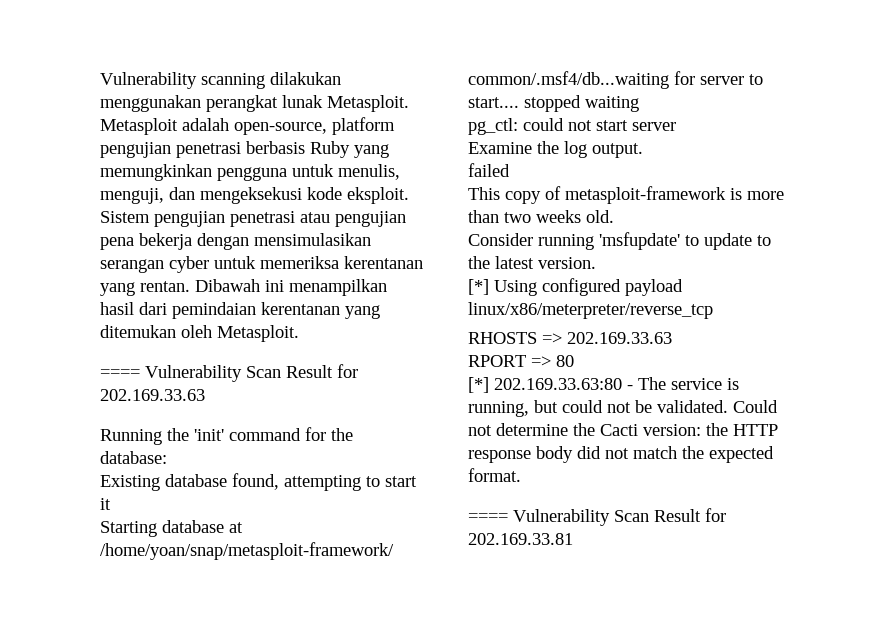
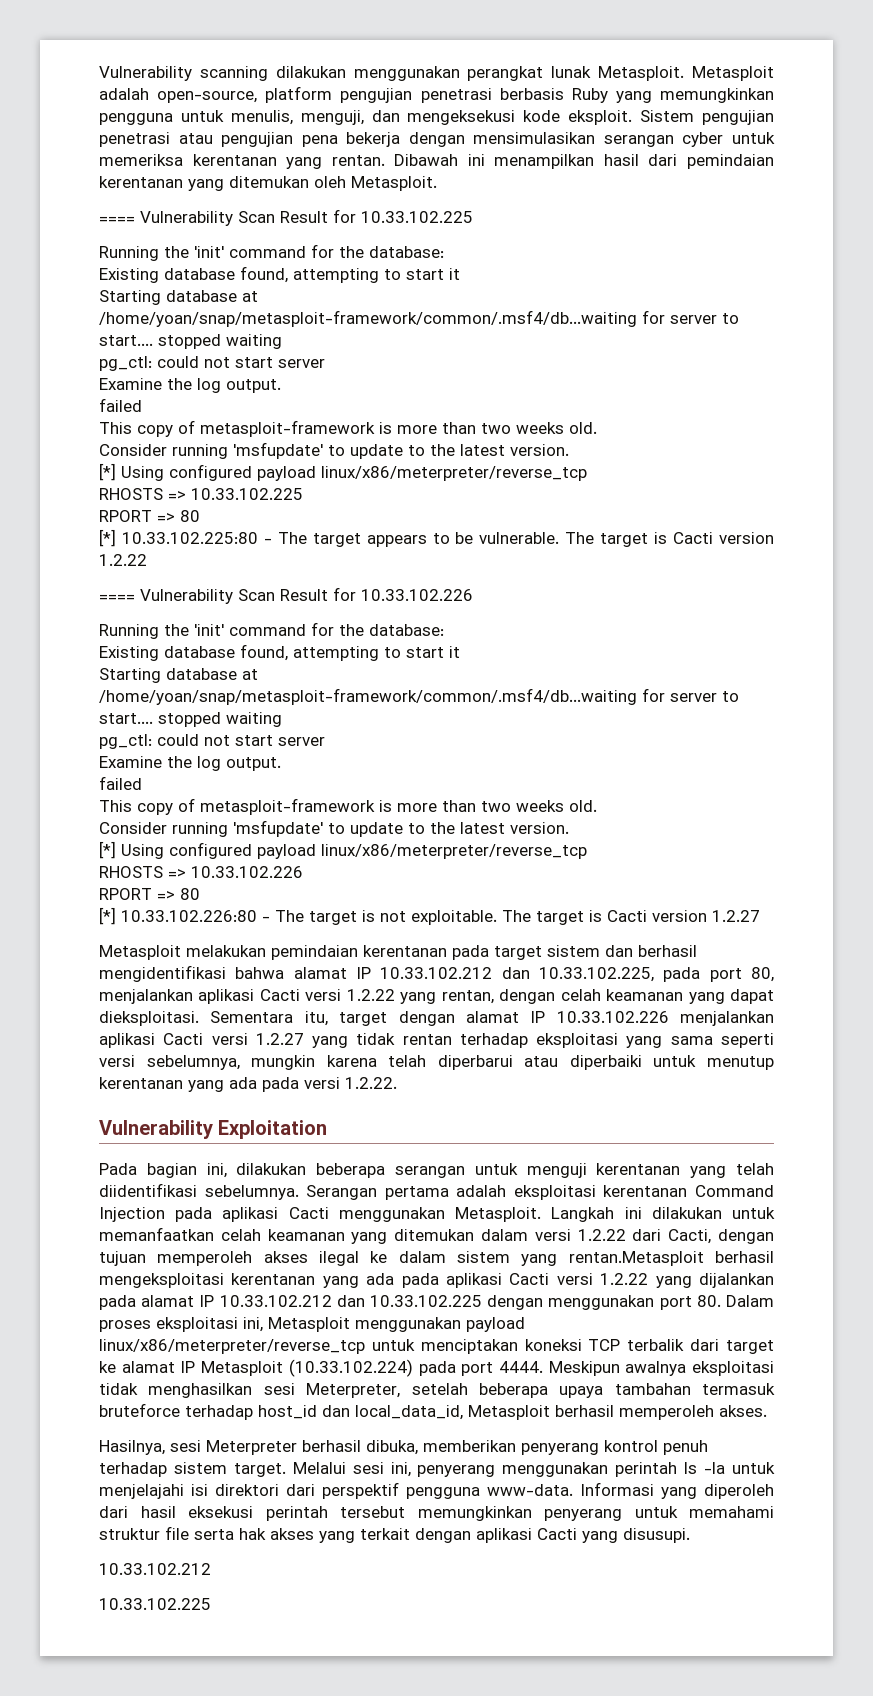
- ==== Vulnerability Scan Result for 202.169.33.63
+ ==== Vulnerability Scan Result for 10.33.102.225
- RHOSTS => 202.169.33.63
+ RHOSTS => 10.33.102.225
  RPORT => 80
- [*] 202.169.33.63:80 - The service is running, but could not be validated. Could not determine the Cacti version: the HTTP response body did not match the expected format.
- ==== Vulnerability Scan Result for 202.169.33.81
+ [*] 10.33.102.225:80 - The target appears to be vulnerable. The target is Cacti version 1.2.22
+ ==== Vulnerability Scan Result for 10.33.102.226
+ Running the 'init' command for the database:
+ Existing database found, attempting to start it
+ Starting database at /home/yoan/snap/metasploit-framework/common/.msf4/db...waiting for server to start.... stopped waiting
+ pg_ctl: could not start server
+ Examine the log output.
+ failed
+ This copy of metasploit-framework is more than two weeks old.
+ Consider running 'msfupdate' to update to the latest version.
+ [*] Using configured payload linux/x86/meterpreter/reverse_tcp
+ RHOSTS => 10.33.102.226
+ RPORT => 80
+ [*] 10.33.102.226:80 - The target is not exploitable. The target is Cacti version 1.2.27
+ Metasploit melakukan pemindaian kerentanan pada target sistem dan berhasil mengidentifikasi bahwa alamat IP 10.33.102.212 dan 10.33.102.225, pada port 80, menjalankan aplikasi Cacti versi 1.2.22 yang rentan, dengan celah keamanan yang dapat dieksploitasi. Sementara itu, target dengan alamat IP 10.33.102.226 menjalankan aplikasi Cacti versi 1.2.27 yang tidak rentan terhadap eksploitasi yang sama seperti versi sebelumnya, mungkin karena telah diperbarui atau diperbaiki untuk menutup kerentanan yang ada pada versi 1.2.22.
+ Vulnerability Exploitation
+ Pada bagian ini, dilakukan beberapa serangan untuk menguji kerentanan yang telah diidentifikasi sebelumnya. Serangan pertama adalah eksploitasi kerentanan Command Injection pada aplikasi Cacti menggunakan Metasploit. Langkah ini dilakukan untuk memanfaatkan celah keamanan yang ditemukan dalam versi 1.2.22 dari Cacti, dengan tujuan memperoleh akses ilegal ke dalam sistem yang rentan.Metasploit berhasil mengeksploitasi kerentanan yang ada pada aplikasi Cacti versi 1.2.22 yang dijalankan pada alamat IP 10.33.102.212 dan 10.33.102.225 dengan menggunakan port 80. Dalam proses eksploitasi ini, Metasploit menggunakan payload linux/x86/meterpreter/reverse_tcp untuk menciptakan koneksi TCP terbalik dari target ke alamat IP Metasploit (10.33.102.224) pada port 4444. Meskipun awalnya eksploitasi tidak menghasilkan sesi Meterpreter, setelah beberapa upaya tambahan termasuk bruteforce terhadap host_id dan local_data_id, Metasploit berhasil memperoleh akses.
+ Hasilnya, sesi Meterpreter berhasil dibuka, memberikan penyerang kontrol penuh terhadap sistem target. Melalui sesi ini, penyerang menggunakan perintah ls -la untuk menjelajahi isi direktori dari perspektif pengguna www-data. Informasi yang diperoleh dari hasil eksekusi perintah tersebut memungkinkan penyerang untuk memahami struktur file serta hak akses yang terkait dengan aplikasi Cacti yang disusupi.
+ 10.33.102.212
+ 10.33.102.225

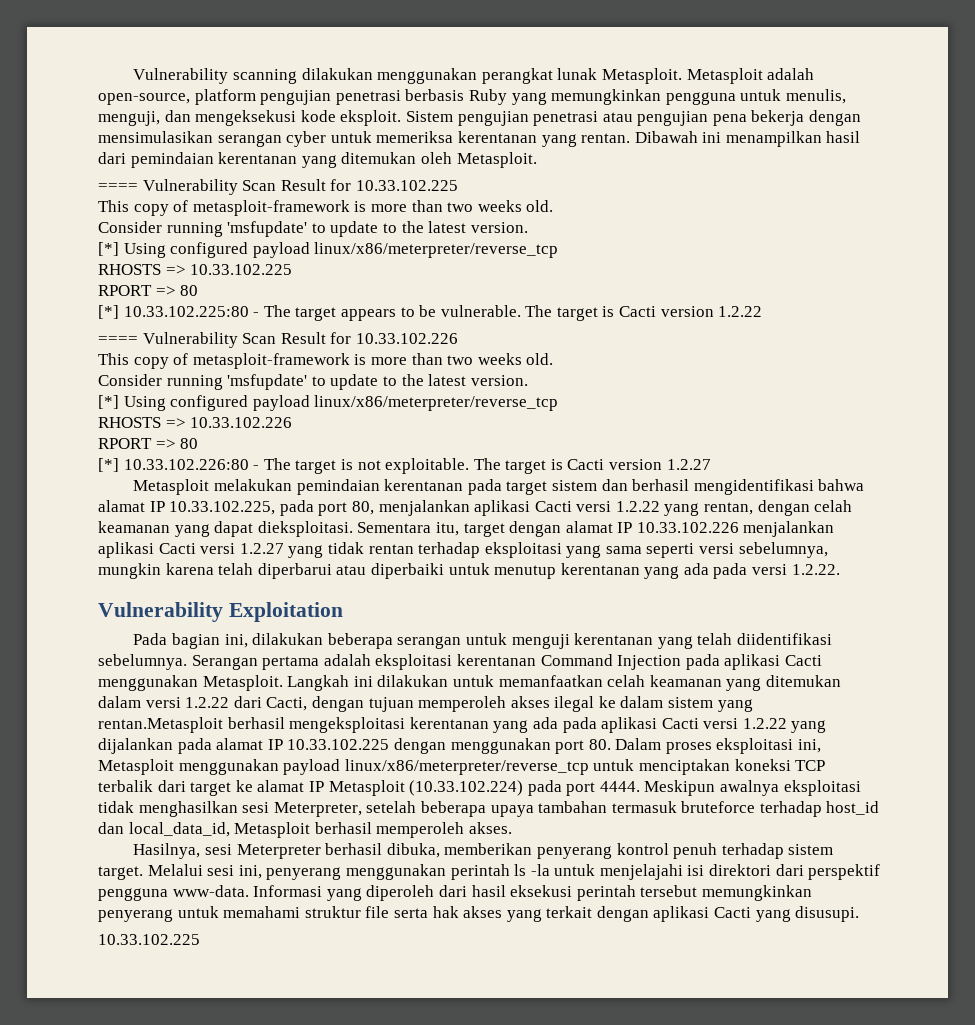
  ==== Vulnerability Scan Result for 10.33.102.225
- Running the 'init' command for the database:
- Existing database found, attempting to start it
- Starting database at /home/yoan/snap/metasploit-framework/common/.msf4/db...waiting for server to start.... stopped waiting
- pg_ctl: could not start server
- Examine the log output.
- failed
  ==== Vulnerability Scan Result for 10.33.102.226
- Running the 'init' command for the database:
- Existing database found, attempting to start it
- Starting database at /home/yoan/snap/metasploit-framework/common/.msf4/db...waiting for server to start.... stopped waiting
- pg_ctl: could not start server
- Examine the log output.
- failed
- Metasploit melakukan pemindaian kerentanan pada target sistem dan berhasil mengidentifikasi bahwa alamat IP 10.33.102.212 dan 10.33.102.225, pada port 80, menjalankan aplikasi Cacti versi 1.2.22 yang rentan, dengan celah keamanan yang dapat dieksploitasi.
+ Metasploit melakukan pemindaian kerentanan pada target sistem dan berhasil mengidentifikasi bahwa alamat IP 10.33.102.225, pada port 80, menjalankan aplikasi Cacti versi 1.2.22 yang rentan, dengan celah keamanan yang dapat dieksploitasi.
- Langkah ini dilakukan untuk memanfaatkan celah keamanan yang ditemukan dalam versi 1.2.22 dari Cacti, dengan tujuan memperoleh akses ilegal ke dalam sistem yang rentan.Metasploit berhasil mengeksploitasi kerentanan yang ada pada aplikasi Cacti versi 1.2.22 yang dijalankan pada alamat IP 10.33.102.212 dan 10.33.102.225 dengan menggunakan port 80. Dalam proses eksploitasi ini, Metasploit menggunakan payload linux/x86/meterpreter/reverse_tcp untuk menciptakan koneksi TCP terbalik dari target ke alamat IP Metasploit (10.33.102.224) pada port 4444.
+ Langkah ini dilakukan untuk memanfaatkan celah keamanan yang ditemukan dalam versi 1.2.22 dari Cacti, dengan tujuan memperoleh akses ilegal ke dalam sistem yang rentan.Metasploit berhasil mengeksploitasi kerentanan yang ada pada aplikasi Cacti versi 1.2.22 yang dijalankan pada alamat IP 10.33.102.225 dengan menggunakan port 80. Dalam proses eksploitasi ini, Metasploit menggunakan payload linux/x86/meterpreter/reverse_tcp untuk menciptakan koneksi TCP terbalik dari target ke alamat IP Metasploit (10.33.102.224) pada port 4444.
  Informasi yang diperoleh dari hasil eksekusi perintah tersebut memungkinkan penyerang untuk memahami struktur file serta hak akses yang terkait dengan aplikasi Cacti yang disusupi.
- 10.33.102.212

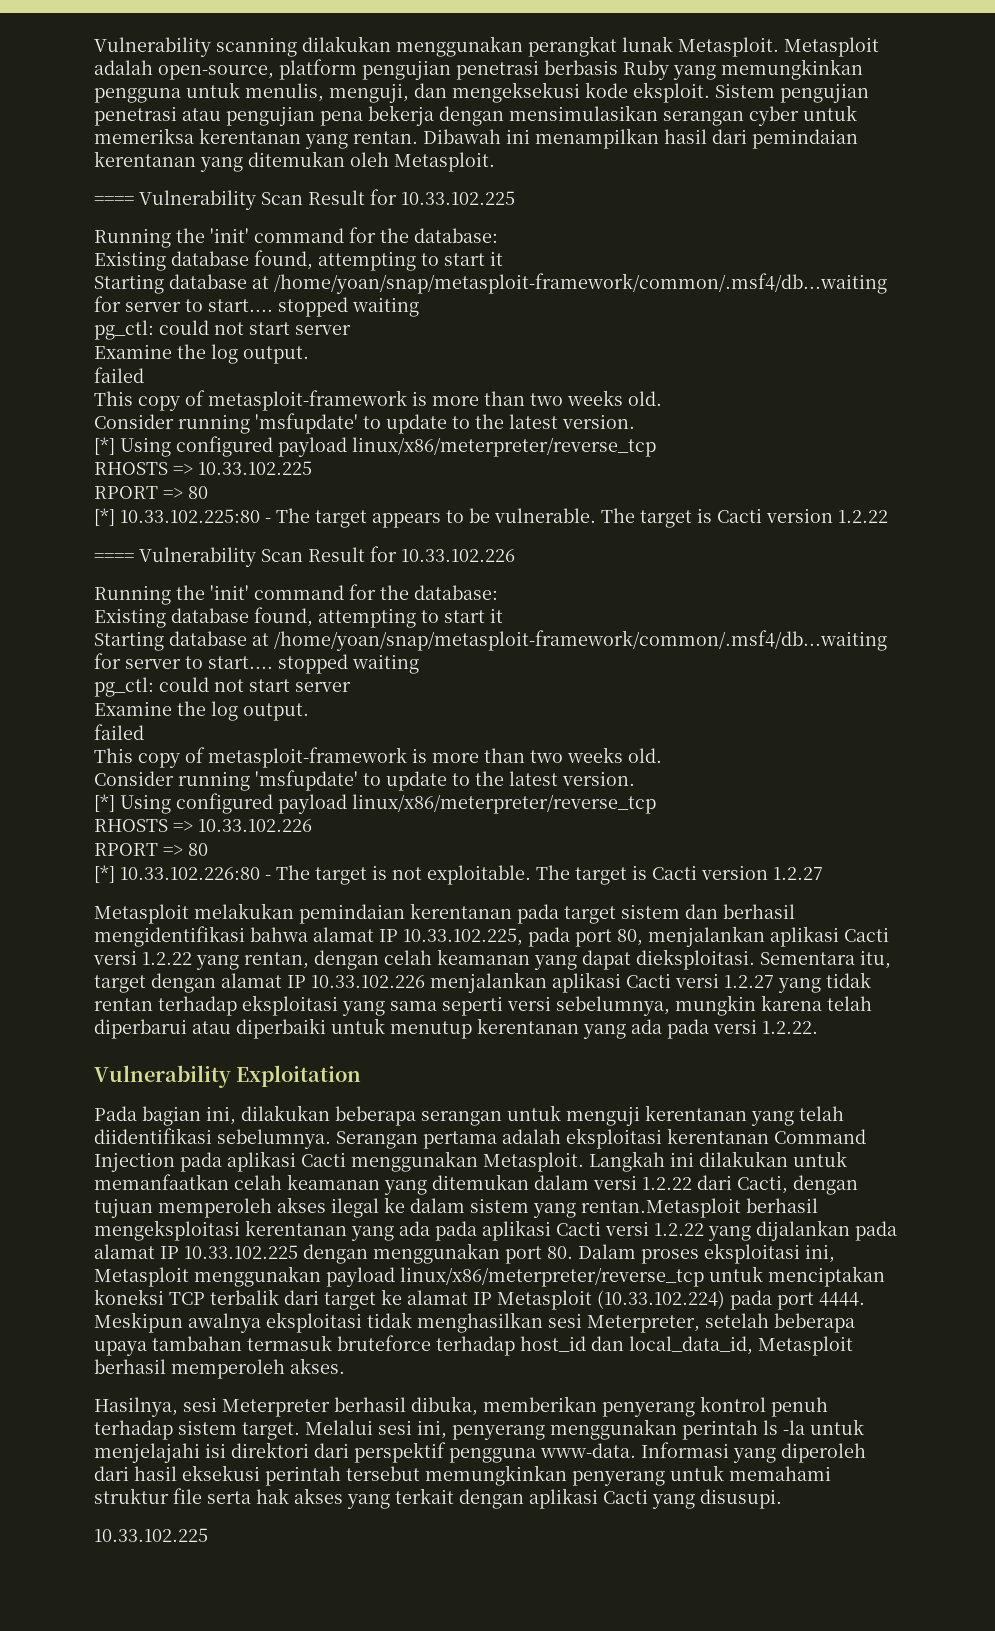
  ==== Vulnerability Scan Result for 10.33.102.225
+ Running the 'init' command for the database:
+ Existing database found, attempting to start it
+ Starting database at /home/yoan/snap/metasploit-framework/common/.msf4/db...waiting for server to start.... stopped waiting
+ pg_ctl: could not start server
+ Examine the log output.
+ failed
  ==== Vulnerability Scan Result for 10.33.102.226
+ Running the 'init' command for the database:
+ Existing database found, attempting to start it
+ Starting database at /home/yoan/snap/metasploit-framework/common/.msf4/db...waiting for server to start.... stopped waiting
+ pg_ctl: could not start server
+ Examine the log output.
+ failed

